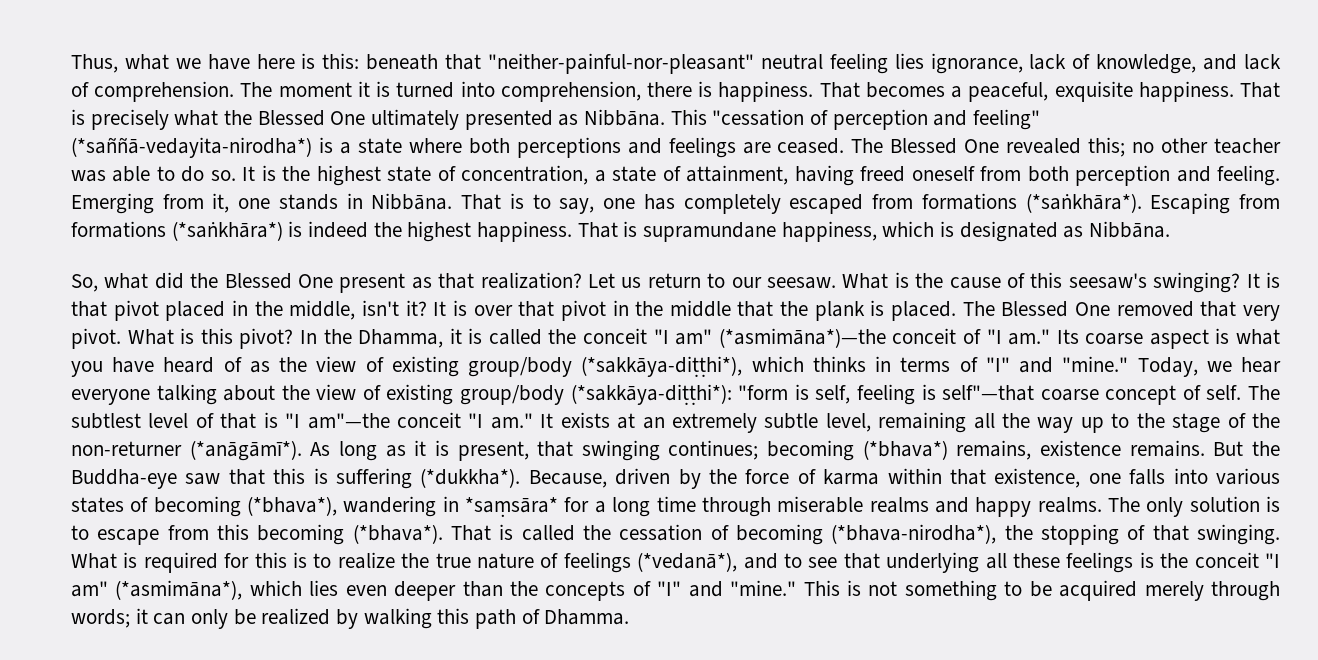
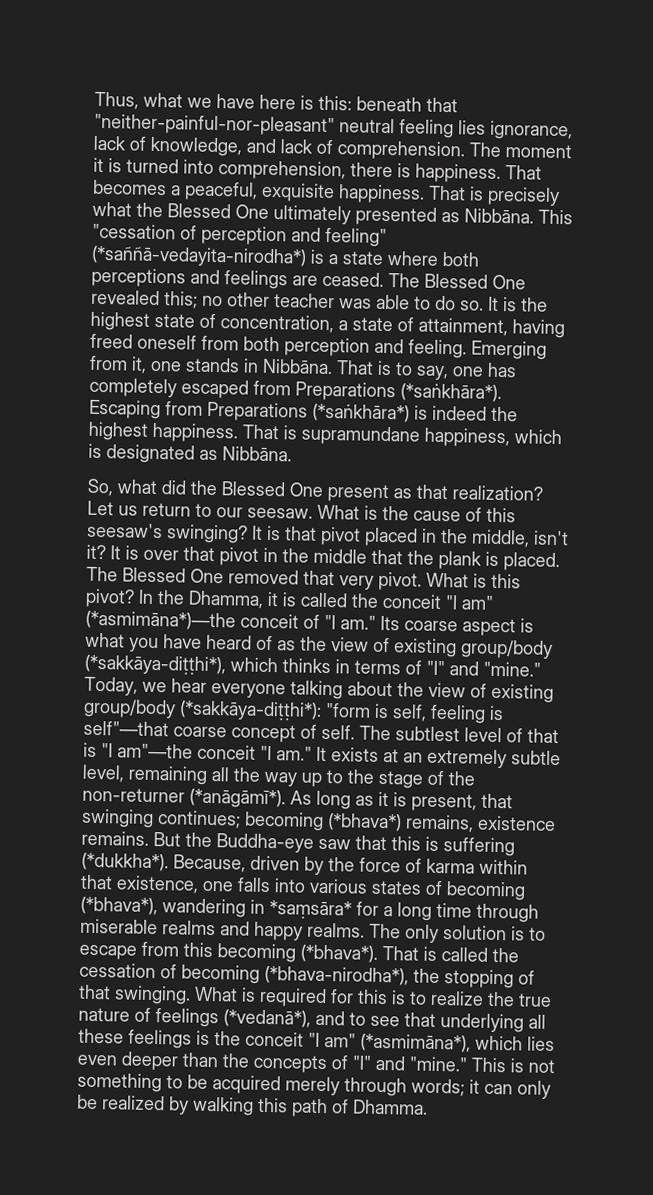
- That is to say, one has completely escaped from formations (*saṅkhāra*).
+ That is to say, one has completely escaped from Preparations (*saṅkhāra*).
- Escaping from formations (*saṅkhāra*) is indeed the highest happiness.
+ Escaping from Preparations (*saṅkhāra*) is indeed the highest happiness.

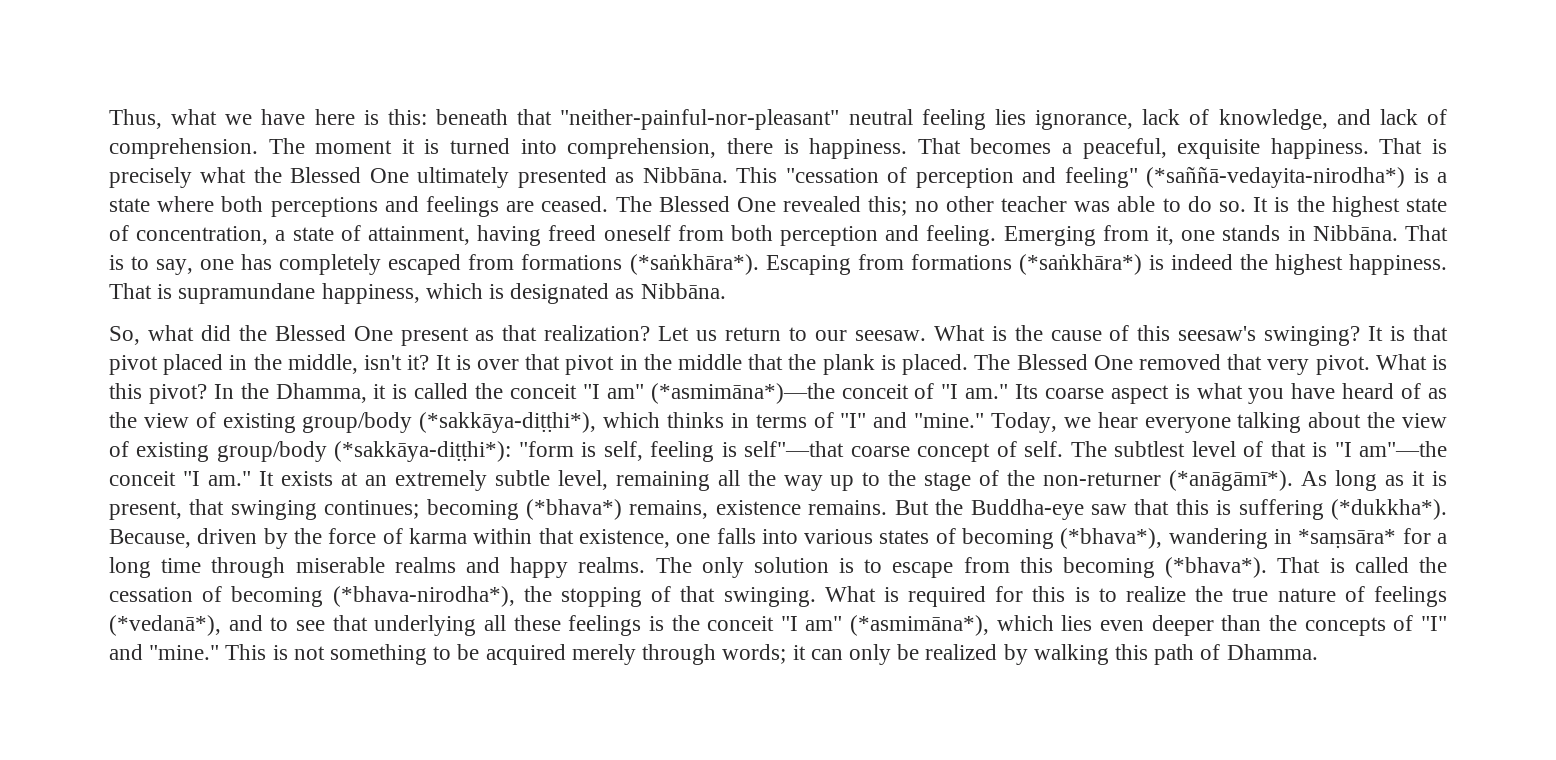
- That is to say, one has completely escaped from Preparations (*saṅkhāra*).
+ That is to say, one has completely escaped from formations (*saṅkhāra*).
- Escaping from Preparations (*saṅkhāra*) is indeed the highest happiness.
+ Escaping from formations (*saṅkhāra*) is indeed the highest happiness.

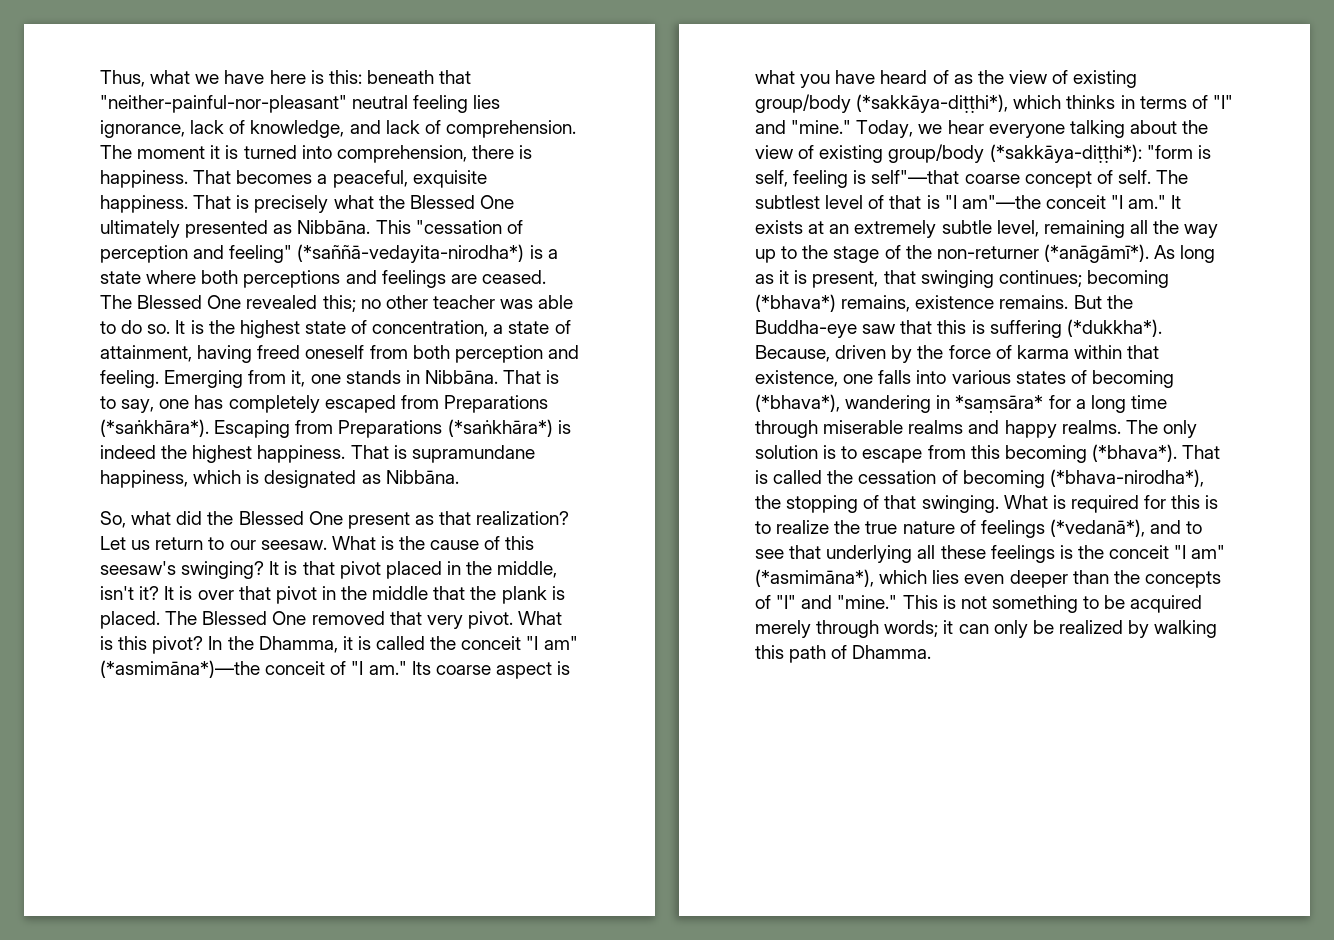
- That is to say, one has completely escaped from formations (*saṅkhāra*).
+ That is to say, one has completely escaped from Preparations (*saṅkhāra*).
- Escaping from formations (*saṅkhāra*) is indeed the highest happiness.
+ Escaping from Preparations (*saṅkhāra*) is indeed the highest happiness.

